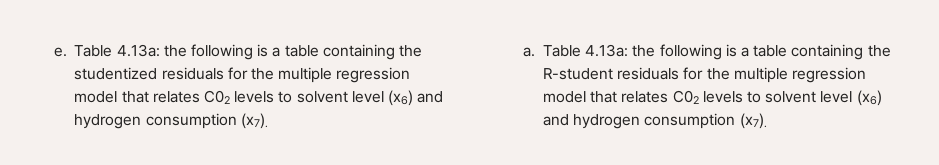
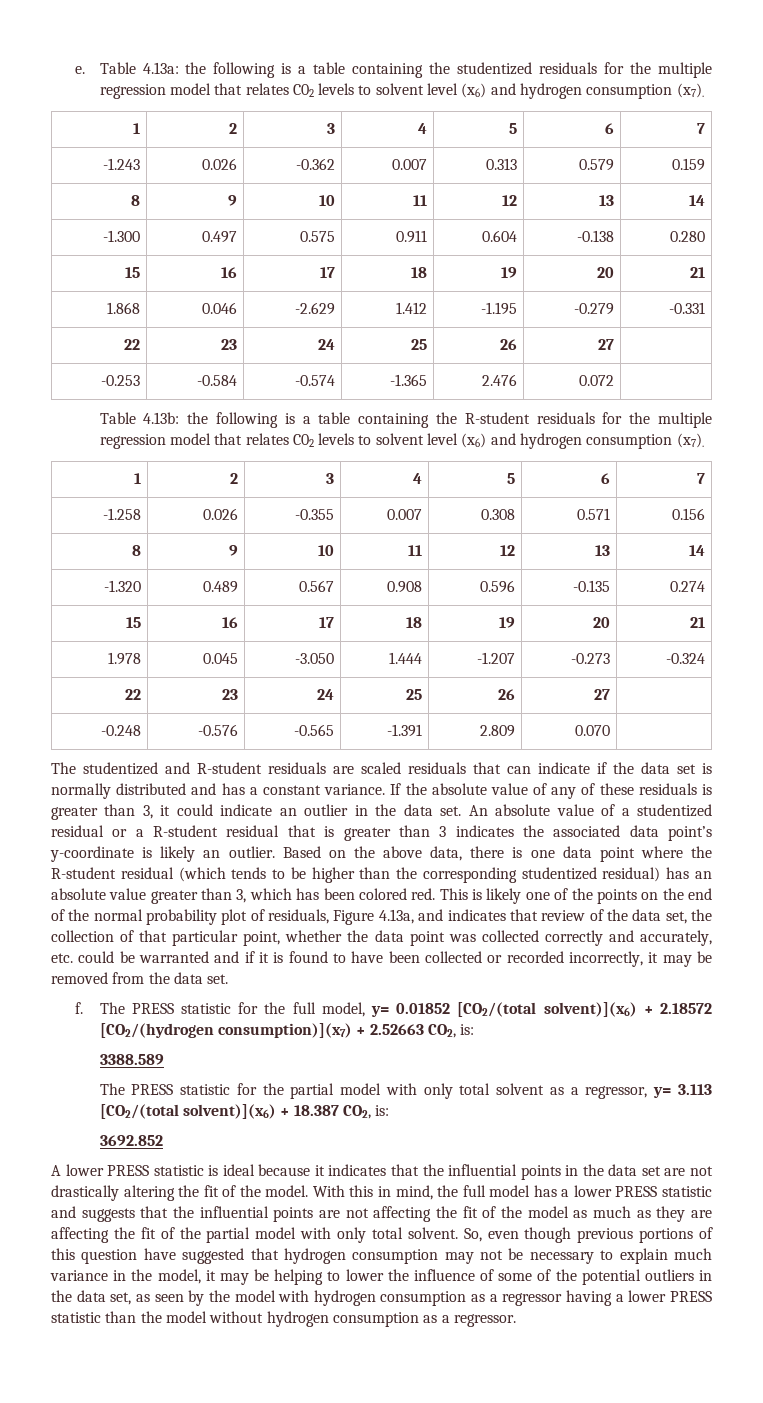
  Table 4.13a: the following is a table containing the studentized residuals for the multiple regression model that relates C02 levels to solvent level (x6) and hydrogen consumption (x7).
- a. Table 4.13a: the following is a table containing the R-student residuals for the multiple regression model that relates C02 levels to solvent level (x6) and hydrogen consumption (x7).
+ 1 | 2 | 3 | 4 | 5 | 6 | 7
+ -1.243 | 0.026 | -0.362 | 0.007 | 0.313 | 0.579 | 0.159
+ 8 | 9 | 10 | 11 | 12 | 13 | 14
+ -1.300 | 0.497 | 0.575 | 0.911 | 0.604 | -0.138 | 0.280
+ 15 | 16 | 17 | 18 | 19 | 20 | 21
+ 1.868 | 0.046 | -2.629 | 1.412 | -1.195 | -0.279 | -0.331
+ 22 | 23 | 24 | 25 | 26 | 27 |
+ -0.253 | -0.584 | -0.574 | -1.365 | 2.476 | 0.072 |
+ Table 4.13b: the following is a table containing the R-student residuals for the multiple regression model that relates C02 levels to solvent level (x6) and hydrogen consumption (x7).
+ 1 | 2 | 3 | 4 | 5 | 6 | 7
+ -1.258 | 0.026 | -0.355 | 0.007 | 0.308 | 0.571 | 0.156
+ 8 | 9 | 10 | 11 | 12 | 13 | 14
+ -1.320 | 0.489 | 0.567 | 0.908 | 0.596 | -0.135 | 0.274
+ 15 | 16 | 17 | 18 | 19 | 20 | 21
+ 1.978 | 0.045 | -3.050 | 1.444 | -1.207 | -0.273 | -0.324
+ 22 | 23 | 24 | 25 | 26 | 27 |
+ -0.248 | -0.576 | -0.565 | -1.391 | 2.809 | 0.070 |
+ The studentized and R-student residuals are scaled residuals that can indicate if the data set is normally distributed and has a constant variance. If the absolute value of any of these residuals is greater than 3, it could indicate an outlier in the data set. An absolute value of a studentized residual or a R-student residual that is greater than 3 indicates the associated data point’s y-coordinate is likely an outlier. Based on the above data, there is one data point where the R-student residual (which tends to be higher than the corresponding studentized residual) has an absolute value greater than 3, which has been colored red. This is likely one of the points on the end of the normal probability plot of residuals, Figure 4.13a, and indicates that review of the data set, the collection of that particular point, whether the data point was collected correctly and accurately, etc. could be warranted and if it is found to have been collected or recorded incorrectly, it may be removed from the data set.
+ f. The PRESS statistic for the full model, y= 0.01852 [CO2/(total solvent)](x6) + 2.18572 [CO2/(hydrogen consumption)](x7) + 2.52663 CO2, is:
+ 3388.589
+ The PRESS statistic for the partial model with only total solvent as a regressor, y= 3.113 [CO2/(total solvent)](x6) + 18.387 CO2, is:
+ 3692.852
+ A lower PRESS statistic is ideal because it indicates that the influential points in the data set are not drastically altering the fit of the model. With this in mind, the full model has a lower PRESS statistic and suggests that the influential points are not affecting the fit of the model as much as they are affecting the fit of the partial model with only total solvent. So, even though previous portions of this question have suggested that hydrogen consumption may not be necessary to explain much variance in the model, it may be helping to lower the influence of some of the potential outliers in the data set, as seen by the model with hydrogen consumption as a regressor having a lower PRESS statistic than the model without hydrogen consumption as a regressor.

